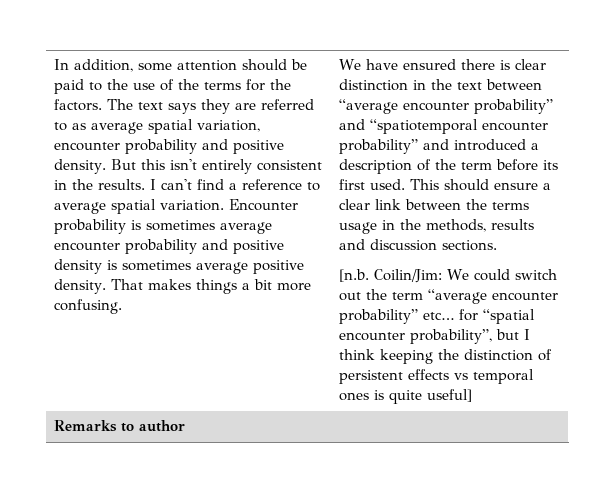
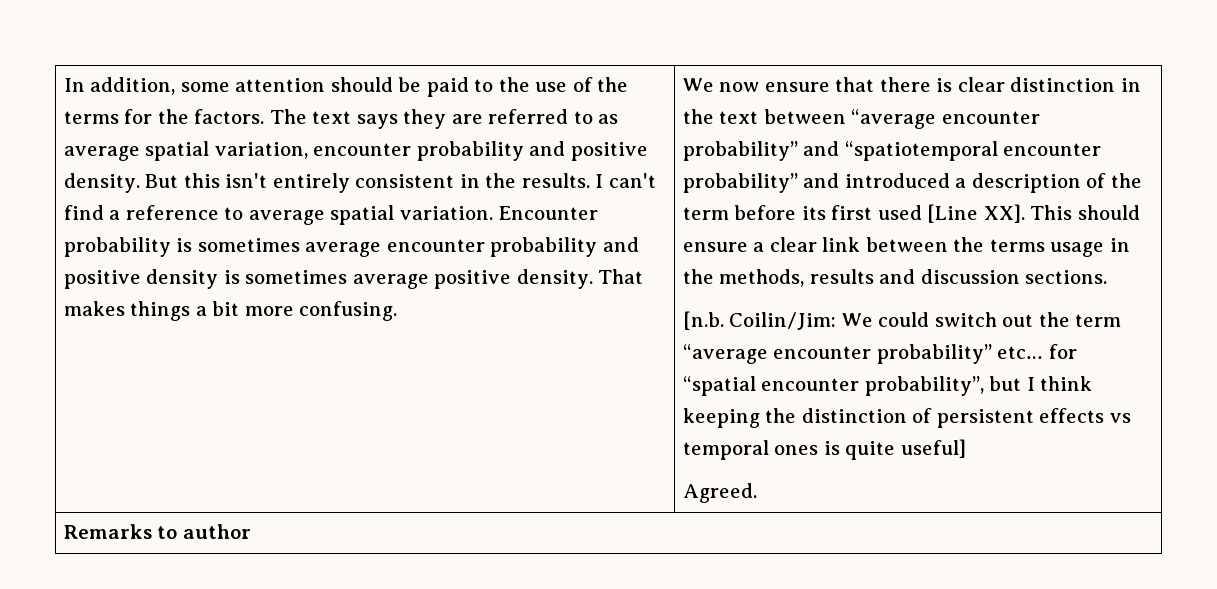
- We have ensured there is clear distinction in the text between “average encounter probability” and “spatiotemporal encounter probability” and introduced a description of the term before its first used. This should ensure a clear link between the terms usage in the methods, results and discussion sections.
+ We now ensure that there is clear distinction in the text between “average encounter probability” and “spatiotemporal encounter probability” and introduced a description of the term before its first used [Line XX]. This should ensure a clear link between the terms usage in the methods, results and discussion sections.
+ Agreed.

